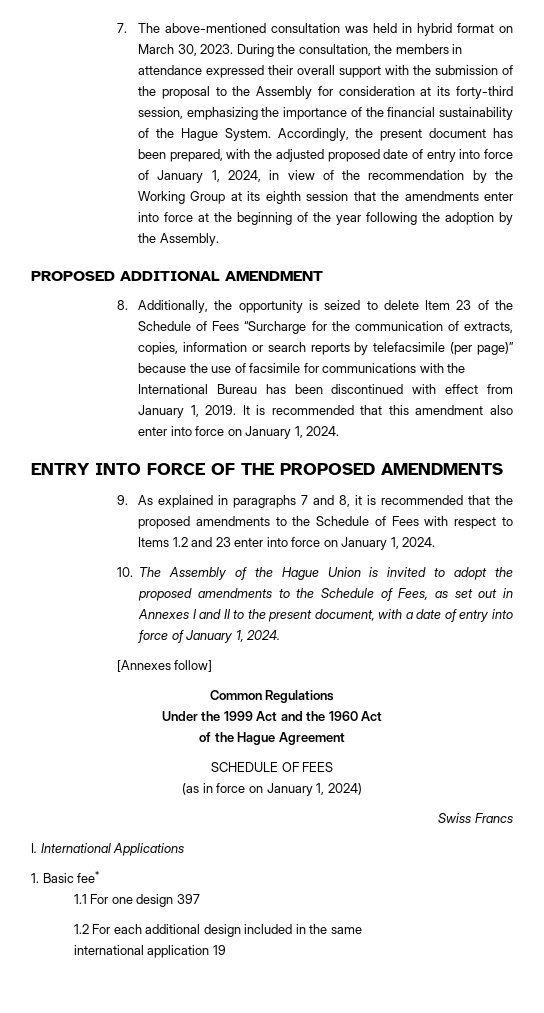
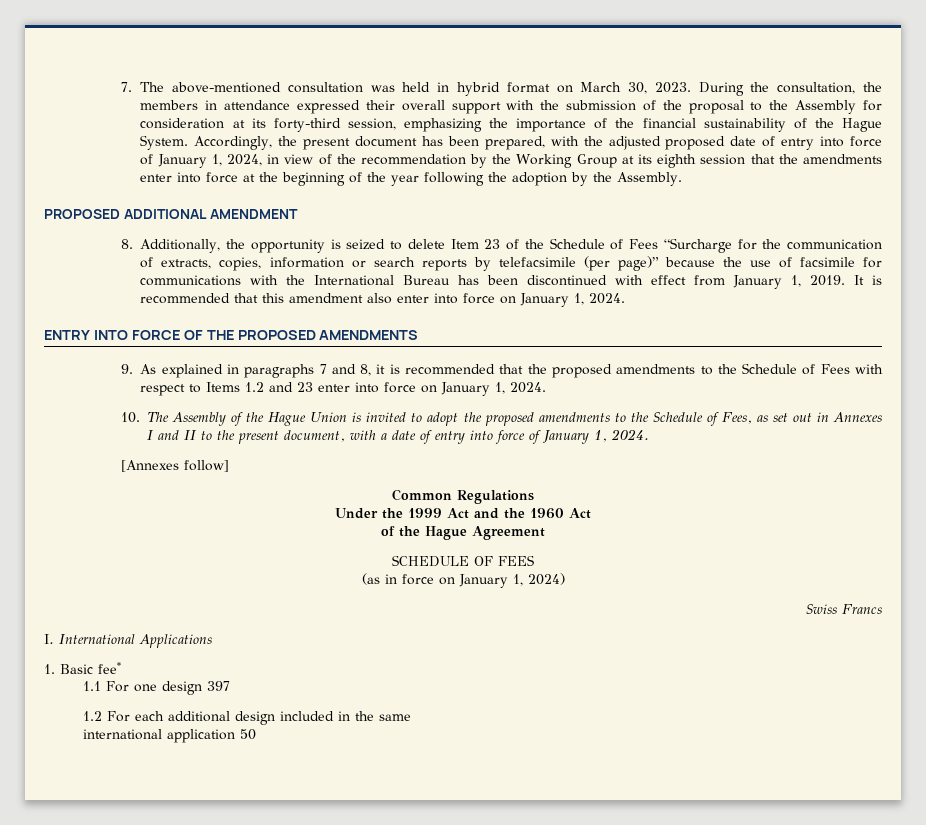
- international application 19
+ international application 50

